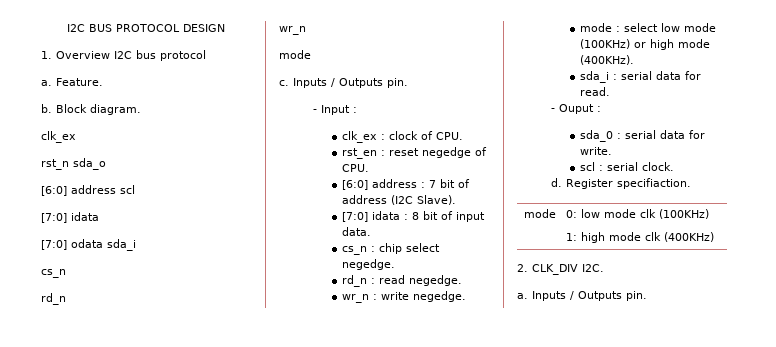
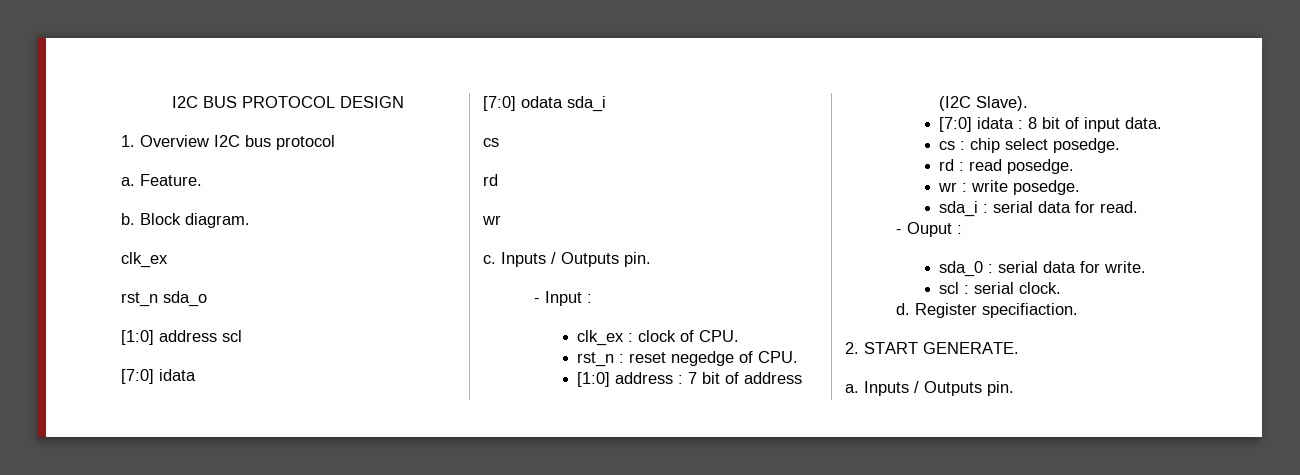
- [6:0] address scl
+ [1:0] address scl
  [7:0] odata sda_i
- cs_n
- rd_n
- wr_n
- mode
+ cs
+ rd
+ wr
- rst_en : reset negedge of CPU.
+ rst_n : reset negedge of CPU.
- [6:0] address : 7 bit of address (I2C Slave).
+ [1:0] address : 7 bit of address (I2C Slave).
- cs_n : chip select negedge.
- rd_n : read negedge.
- wr_n : write negedge.
- mode : select low mode (100KHz) or high mode (400KHz).
+ cs : chip select posedge.
+ rd : read posedge.
+ wr : write posedge.
- mode | 0: low mode clk (100KHz)
- 1: high mode clk (400KHz)
- 2. CLK_DIV I2C.
+ 2. START GENERATE.

